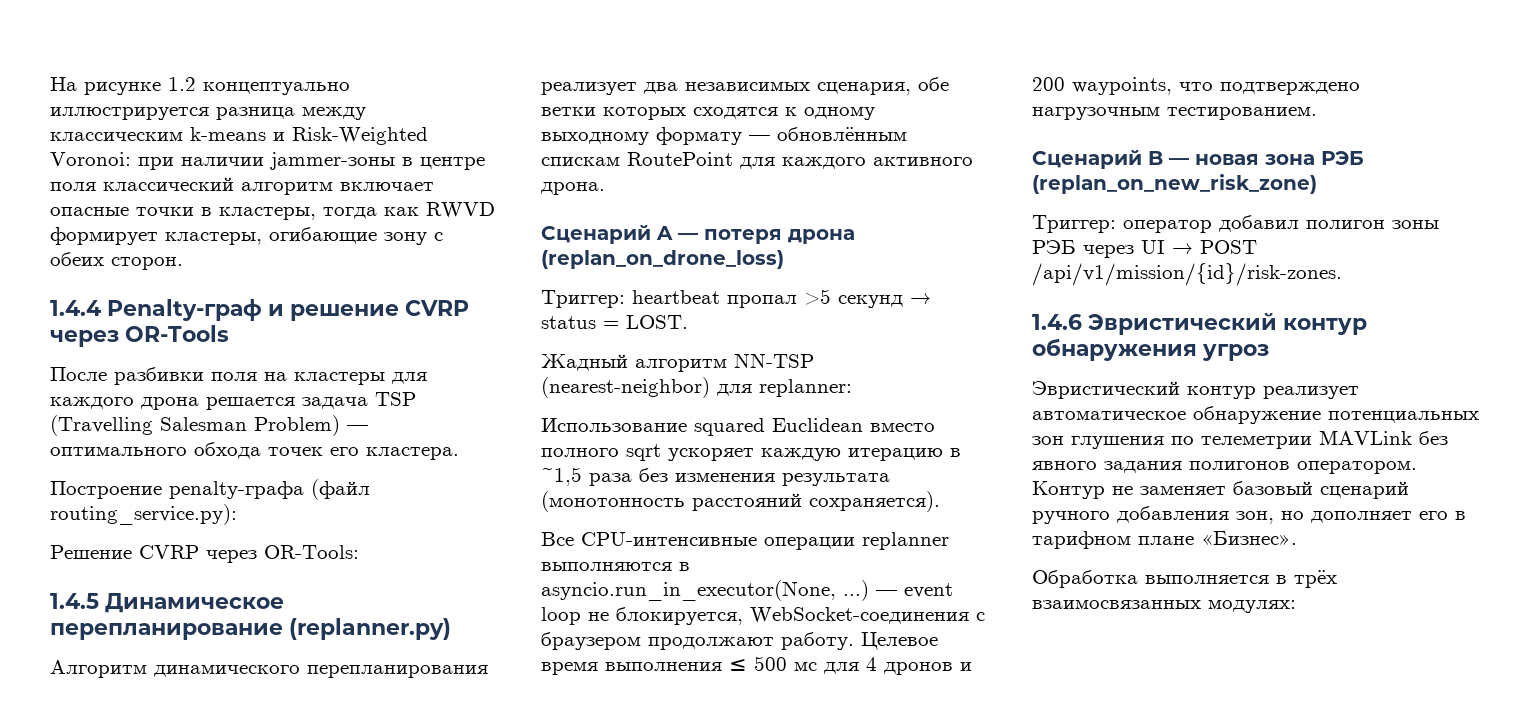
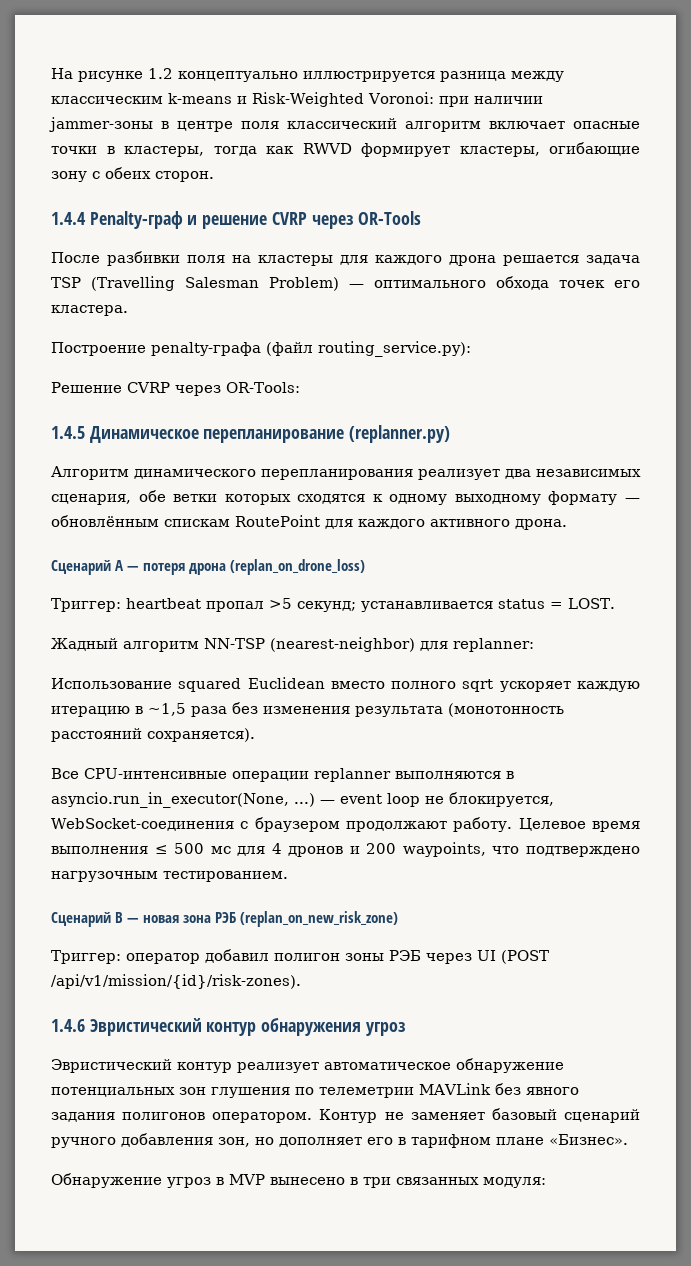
- Триггер: heartbeat пропал >5 секунд → status = LOST.
+ Триггер: heartbeat пропал >5 секунд; устанавливается status = LOST.
- Триггер: оператор добавил полигон зоны РЭБ через UI → POST /api/v1/mission/{id}/risk-zones.
+ Триггер: оператор добавил полигон зоны РЭБ через UI (POST /api/v1/mission/{id}/risk-zones).
- Обработка выполняется в трёх взаимосвязанных модулях:
+ Обнаружение угроз в MVP вынесено в три связанных модуля:

